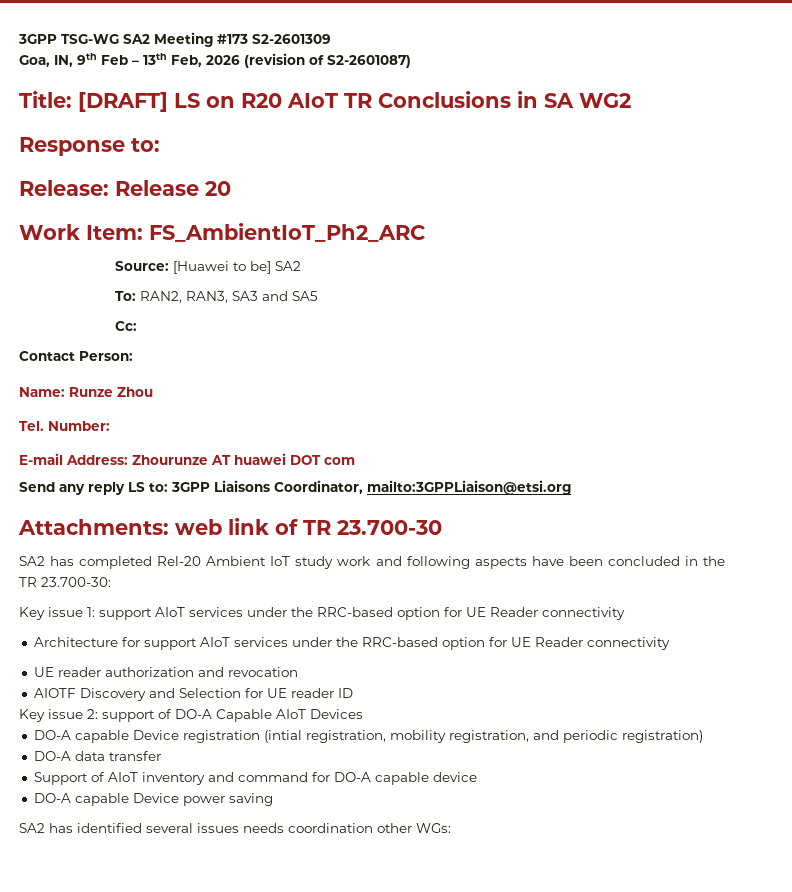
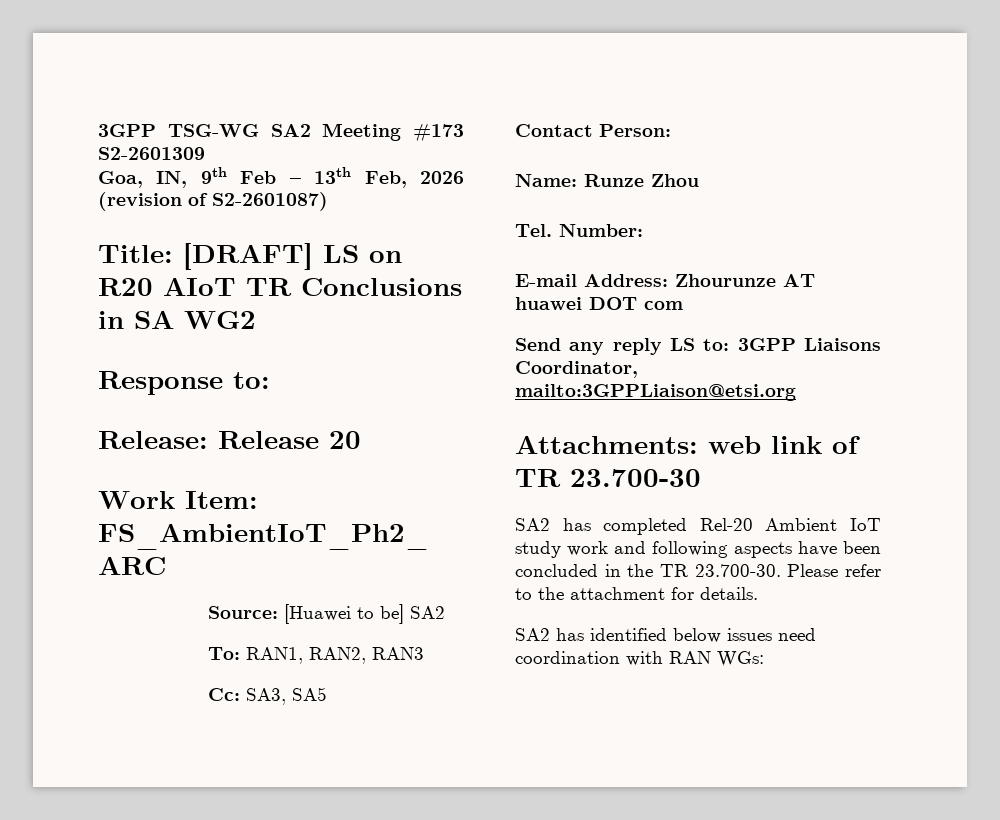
- To: RAN2, RAN3, SA3 and SA5
+ To: RAN1, RAN2, RAN3
- Cc:
+ Cc: SA3, SA5
- SA2 has completed Rel-20 Ambient IoT study work and following aspects have been concluded in the TR 23.700-30:
- Key issue 1: support AIoT services under the RRC-based option for UE Reader connectivity
- Architecture for support AIoT services under the RRC-based option for UE Reader connectivity
- UE reader authorization and revocation
- AIOTF Discovery and Selection for UE reader ID
- Key issue 2: support of DO-A Capable AIoT Devices
- DO-A capable Device registration (intial registration, mobility registration, and periodic registration)
- DO-A data transfer
- Support of AIoT inventory and command for DO-A capable device
- DO-A capable Device power saving
- SA2 has identified several issues needs coordination other WGs:
+ SA2 has completed Rel-20 Ambient IoT study work and following aspects have been concluded in the TR 23.700-30. Please refer to the attachment for details.
+ SA2 has identified below issues need coordination with RAN WGs:

